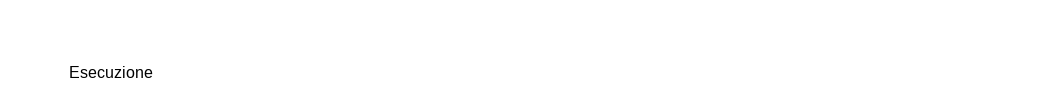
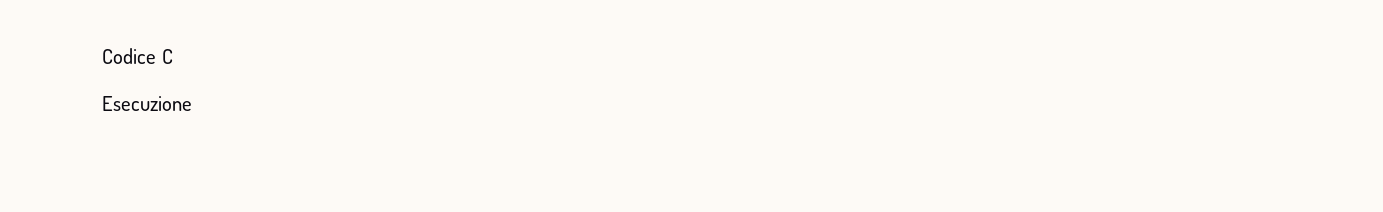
+ Codice C

